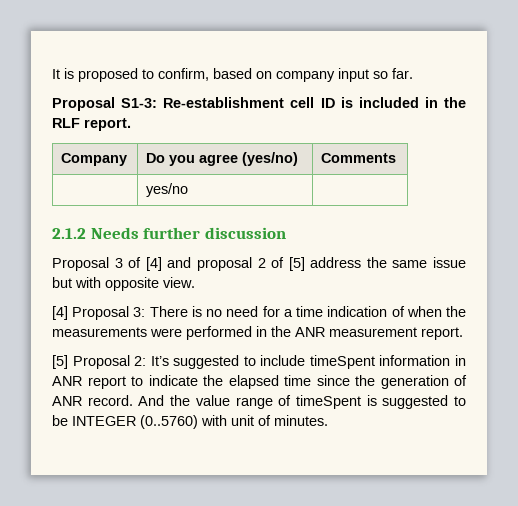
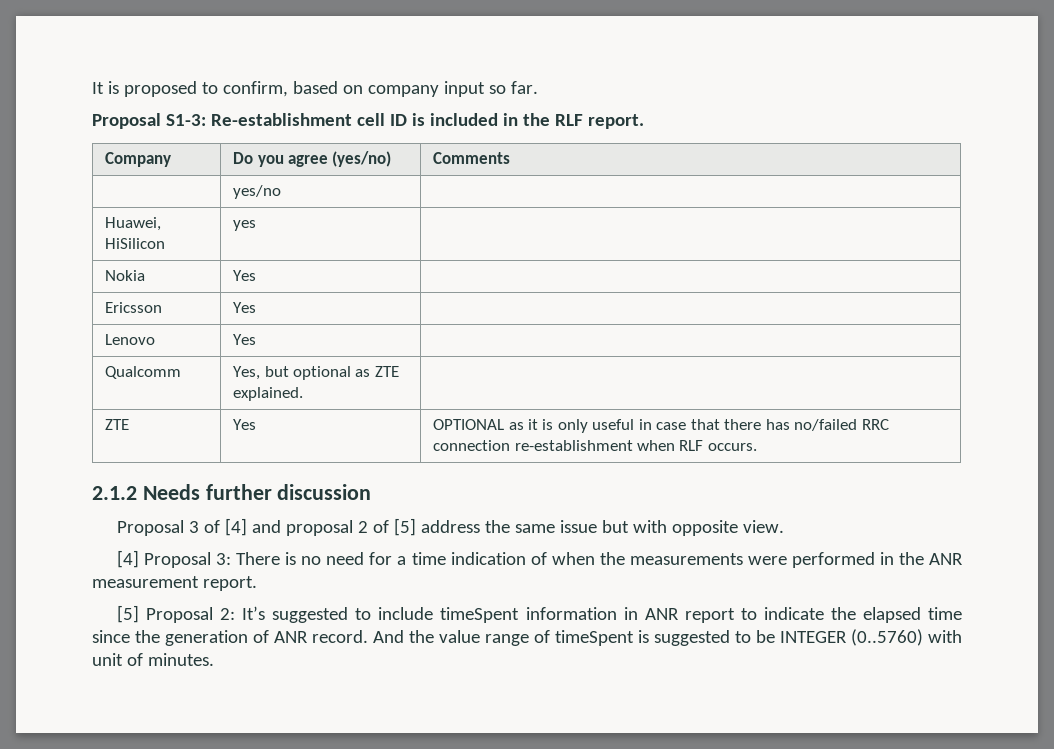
+ Huawei, HiSilicon | yes |
+ Nokia | Yes |
+ Ericsson | Yes |
+ Lenovo | Yes |
+ Qualcomm | Yes, but optional as ZTE explained. |
+ ZTE | Yes | OPTIONAL as it is only useful in case that there has no/failed RRC connection re-establishment when RLF occurs.

